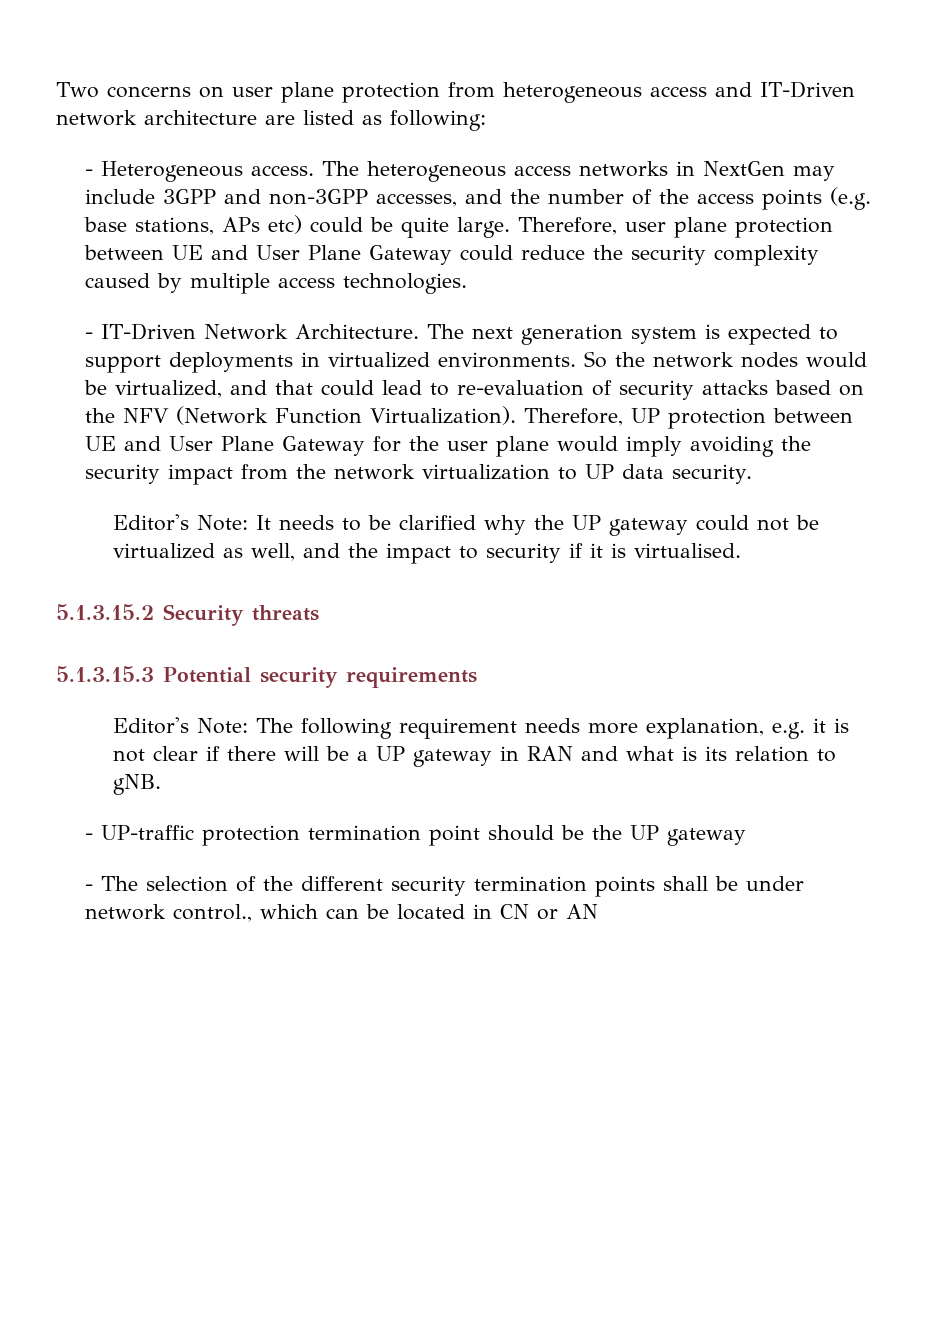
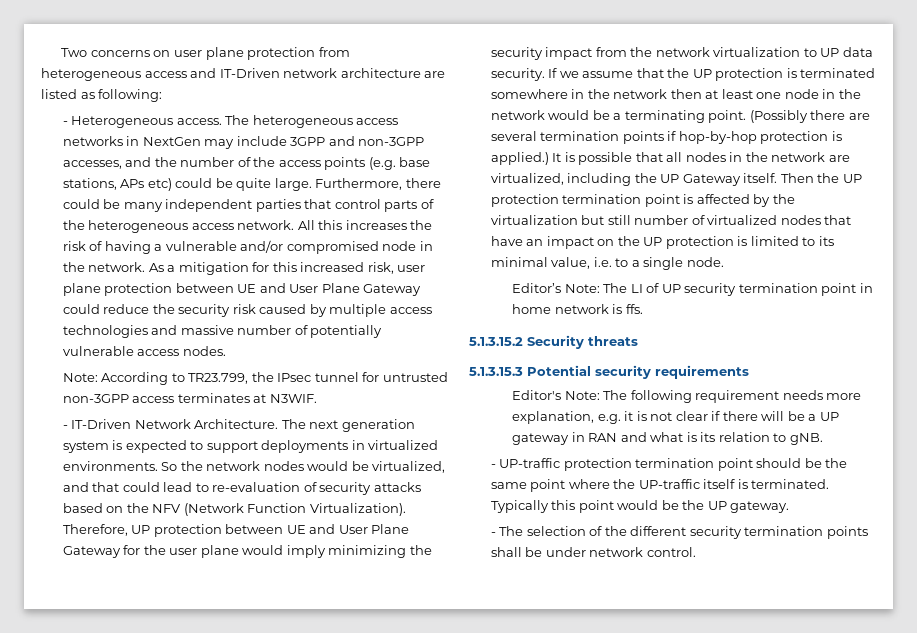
- Therefore, user plane protection between UE and User Plane Gateway could reduce the security complexity caused by multiple access technologies.
+ Furthermore, there could be many independent parties that control parts of the heterogeneous access network. All this increases the risk of having a vulnerable and/or compromised node in the network. As a mitigation for this increased risk, user plane protection between UE and User Plane Gateway could reduce the security risk caused by multiple access technologies and massive number of potentially vulnerable access nodes.
+ Note: According to TR23.799, the IPsec tunnel for untrusted non-3GPP access terminates at N3WIF.
- Therefore, UP protection between UE and User Plane Gateway for the user plane would imply avoiding the security impact from the network virtualization to UP data security.
- Editor's Note: It needs to be clarified why the UP gateway could not be virtualized as well, and the impact to security if it is virtualised.
+ Therefore, UP protection between UE and User Plane Gateway for the user plane would imply minimizing the security impact from the network virtualization to UP data security. If we assume that the UP protection is terminated somewhere in the network then at least one node in the network would be a terminating point. (Possibly there are several termination points if hop-by-hop protection is applied.) It is possible that all nodes in the network are virtualized, including the UP Gateway itself. Then the UP protection termination point is affected by the virtualization but still number of virtualized nodes that have an impact on the UP protection is limited to its minimal value, i.e. to a single node.
+ Editor’s Note: The LI of UP security termination point in home network is ffs.
- - UP-traffic protection termination point should be the UP gateway
+ - UP-traffic protection termination point should be the same point where the UP-traffic itself is terminated. Typically this point would be the UP gateway.
- - The selection of the different security termination points shall be under network control., which can be located in CN or AN
+ - The selection of the different security termination points shall be under network control.

